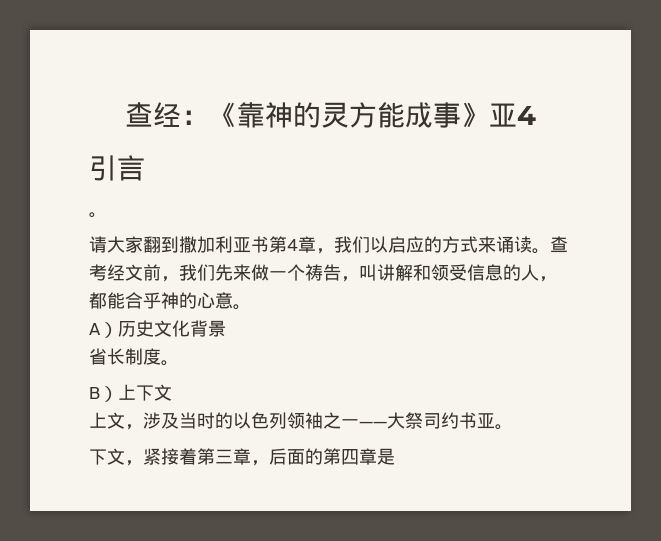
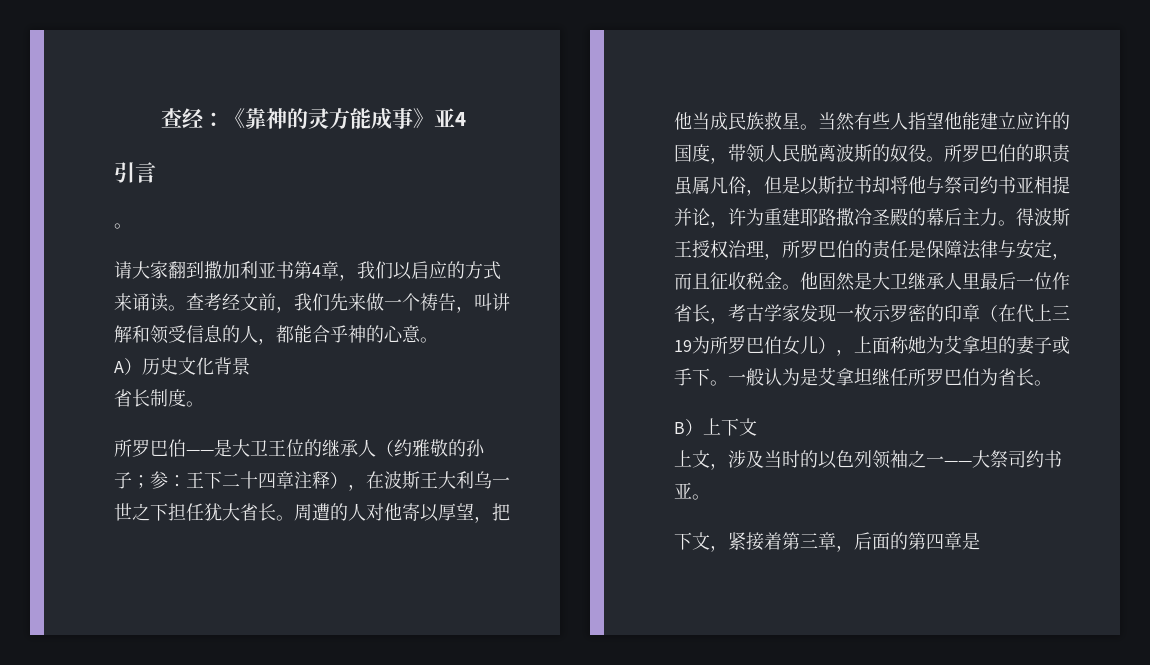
+ 所罗巴伯——是大卫王位的继承人（约雅敬的孙子；参：王下二十四章注释），在波斯王大利乌一世之下担任犹大省长。周遭的人对他寄以厚望，把他当成民族救星。当然有些人指望他能建立应许的国度，带领人民脱离波斯的奴役。所罗巴伯的职责虽属凡俗，但是以斯拉书却将他与祭司约书亚相提并论，许为重建耶路撒冷圣殿的幕后主力。得波斯王授权治理，所罗巴伯的责任是保障法律与安定，而且征收税金。他固然是大卫继承人里最后一位作省长，考古学家发现一枚示罗密的印章（在代上三19为所罗巴伯女儿），上面称她为艾拿坦的妻子或手下。一般认为是艾拿坦继任所罗巴伯为省长。

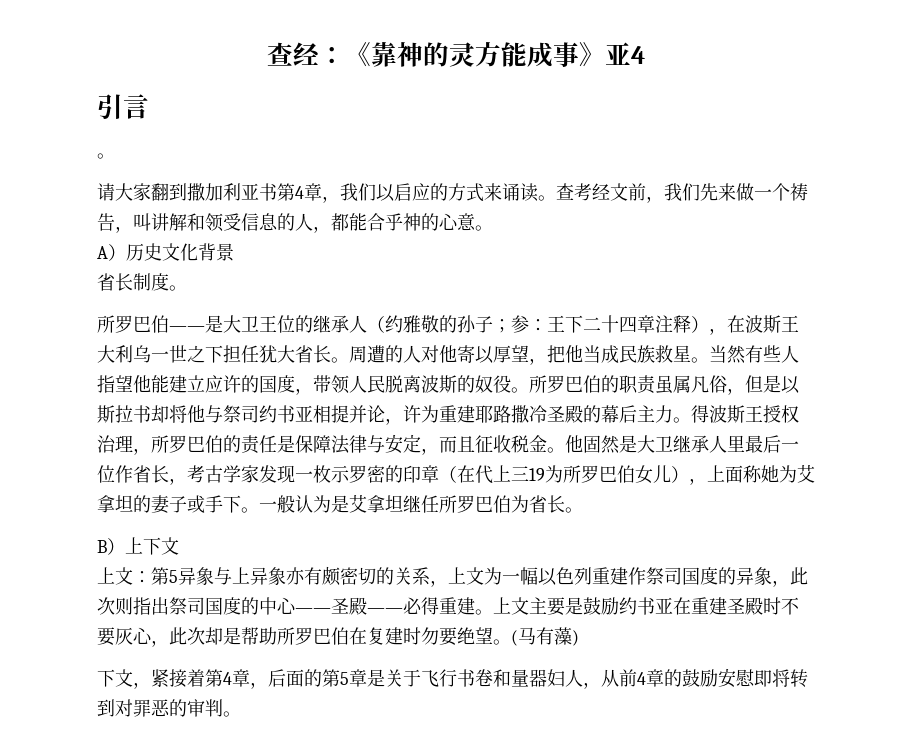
- 上文，涉及当时的以色列领袖之一——大祭司约书亚。
+ 上文：第5异象与上异象亦有颇密切的关系，上文为一幅以色列重建作祭司国度的异象，此次则指出祭司国度的中心——圣殿——必得重建。上文主要是鼓励约书亚在重建圣殿时不要灰心，此次却是帮助所罗巴伯在复建时勿要绝望。(马有藻)
- 下文，紧接着第三章，后面的第四章是
+ 下文，紧接着第4章，后面的第5章是关于飞行书卷和量器妇人，从前4章的鼓励安慰即将转到对罪恶的审判。

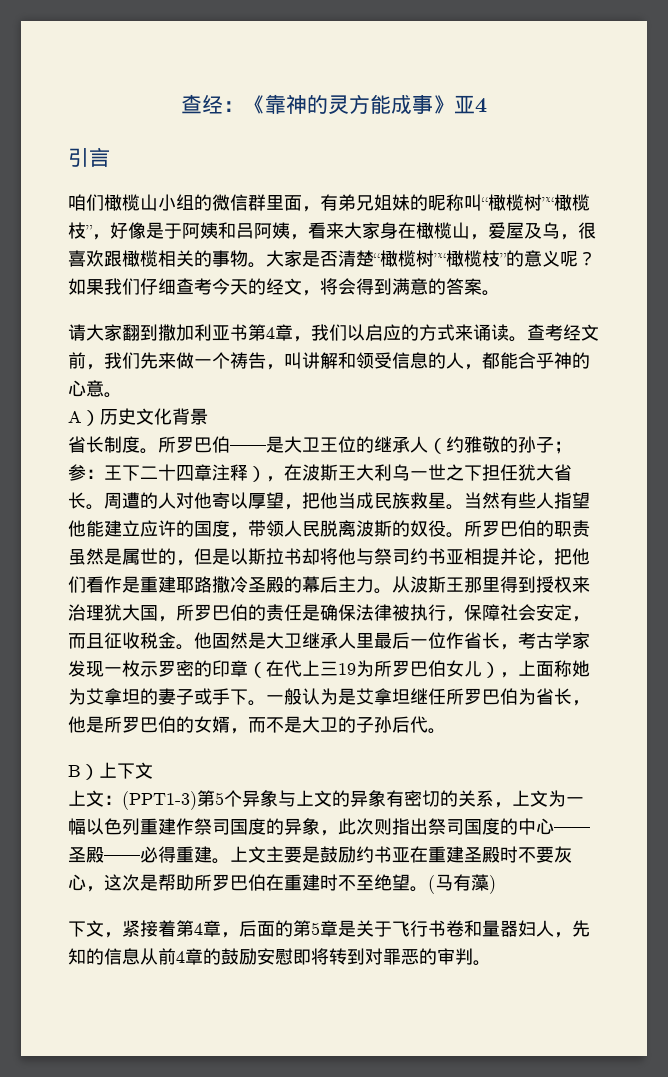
  引言
- 。
+ 咱们橄榄山小组的微信群里面，有弟兄姐妹的昵称叫“橄榄树”“橄榄枝”，好像是于阿姨和吕阿姨，看来大家身在橄榄山，爱屋及乌，很喜欢跟橄榄相关的事物。大家是否清楚“橄榄树”“橄榄枝”的意义呢？如果我们仔细查考今天的经文，将会得到满意的答案。
- 省长制度。
- 所罗巴伯——是大卫王位的继承人（约雅敬的孙子；参：王下二十四章注释），在波斯王大利乌一世之下担任犹大省长。
+ 省长制度。所罗巴伯——是大卫王位的继承人（约雅敬的孙子；参：王下二十四章注释），在波斯王大利乌一世之下担任犹大省长。
- 所罗巴伯的职责虽属凡俗，但是以斯拉书却将他与祭司约书亚相提并论，许为重建耶路撒冷圣殿的幕后主力。
+ 所罗巴伯的职责虽然是属世的，但是以斯拉书却将他与祭司约书亚相提并论，把他们看作是重建耶路撒冷圣殿的幕后主力。
- 得波斯王授权治理，所罗巴伯的责任是保障法律与安定，而且征收税金。
+ 从波斯王那里得到授权来治理犹大国，所罗巴伯的责任是确保法律被执行，保障社会安定，而且征收税金。
- 一般认为是艾拿坦继任所罗巴伯为省长。
+ 一般认为是艾拿坦继任所罗巴伯为省长，他是所罗巴伯的女婿，而不是大卫的子孙后代。
- 上文：第5异象与上异象亦有颇密切的关系，上文为一幅以色列重建作祭司国度的异象，此次则指出祭司国度的中心——圣殿——必得重建。
+ 上文：(PPT1-3)第5个异象与上文的异象有密切的关系，上文为一幅以色列重建作祭司国度的异象，此次则指出祭司国度的中心——圣殿——必得重建。
- 上文主要是鼓励约书亚在重建圣殿时不要灰心，此次却是帮助所罗巴伯在复建时勿要绝望。
+ 上文主要是鼓励约书亚在重建圣殿时不要灰心，这次是帮助所罗巴伯在重建时不至绝望。
- 下文，紧接着第4章，后面的第5章是关于飞行书卷和量器妇人，从前4章的鼓励安慰即将转到对罪恶的审判。
+ 下文，紧接着第4章，后面的第5章是关于飞行书卷和量器妇人，先知的信息从前4章的鼓励安慰即将转到对罪恶的审判。

